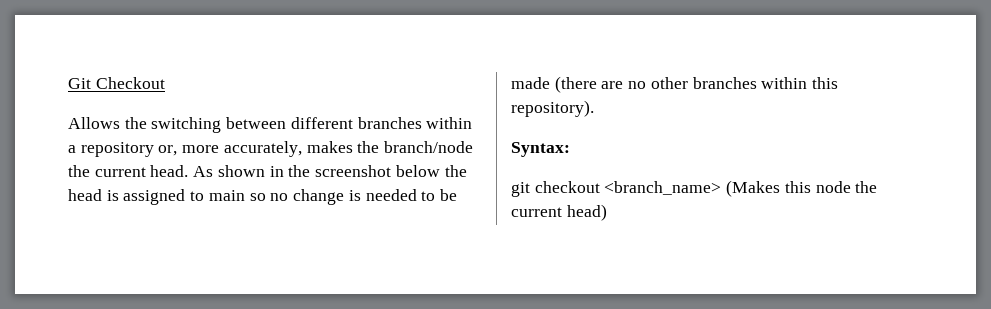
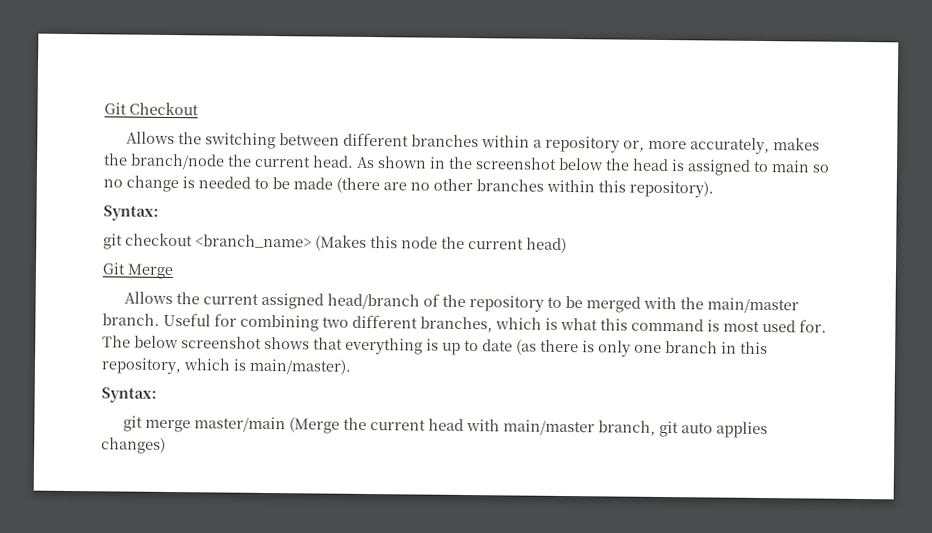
+ Git Merge
+ Allows the current assigned head/branch of the repository to be merged with the main/master branch. Useful for combining two different branches, which is what this command is most used for. The below screenshot shows that everything is up to date (as there is only one branch in this repository, which is main/master).
+ Syntax:
+ git merge master/main (Merge the current head with main/master branch, git auto applies changes)

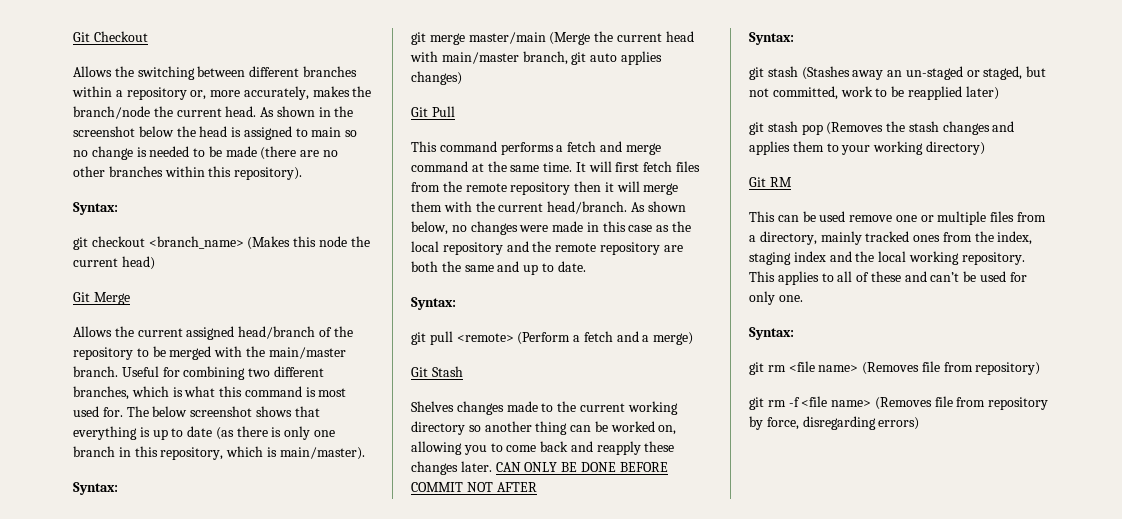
+ Git Pull
+ This command performs a fetch and merge command at the same time. It will first fetch files from the remote repository then it will merge them with the current head/branch. As shown below, no changes were made in this case as the local repository and the remote repository are both the same and up to date.
+ Syntax:
+ git pull <remote> (Perform a fetch and a merge)
+ Git Stash
+ Shelves changes made to the current working directory so another thing can be worked on, allowing you to come back and reapply these changes later. CAN ONLY BE DONE BEFORE COMMIT NOT AFTER
+ Syntax:
+ git stash (Stashes away an un-staged or staged, but not committed, work to be reapplied later)
+ git stash pop (Removes the stash changes and applies them to your working directory)
+ Git RM
+ This can be used remove one or multiple files from a directory, mainly tracked ones from the index, staging index and the local working repository. This applies to all of these and can’t be used for only one.
+ Syntax:
+ git rm <file name> (Removes file from repository)
+ git rm -f <file name> (Removes file from repository by force, disregarding errors)

